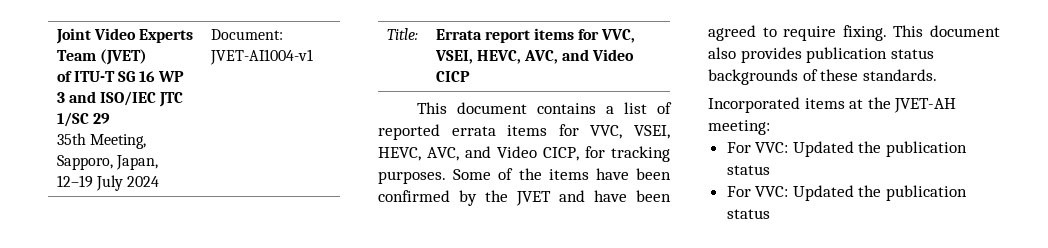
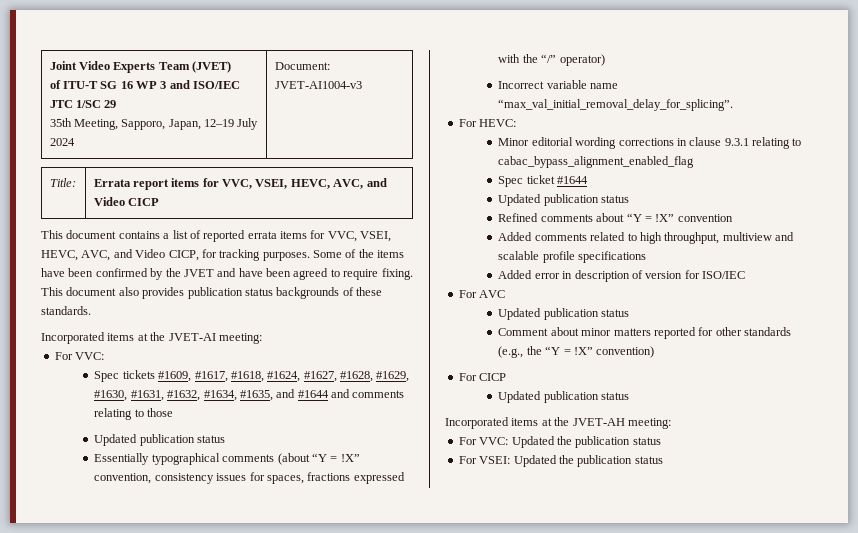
  Joint Video Experts Team (JVET)
  of ITU-T SG 16 WP 3 and ISO/IEC JTC 1/SC 29
- 35th Meeting, Sapporo, Japan, 12–19 July 2024 | Document: JVET-AI1004-v1
+ 35th Meeting, Sapporo, Japan, 12–19 July 2024 | Document: JVET-AI1004-v3
+ Incorporated items at the JVET-AI meeting:
+ For VVC:
+ Spec tickets #1609, #1617, #1618, #1624, #1627, #1628, #1629, #1630, #1631, #1632, #1634, #1635, and #1644 and comments relating to those
+ Updated publication status
+ Essentially typographical comments (about “Y = !X” convention, consistency issues for spaces, fractions expressed with the “/” operator)
+ Incorrect variable name “max_val_initial_removal_delay_for_splicing”.
+ For HEVC:
+ Minor editorial wording corrections in clause 9.3.1 relating to cabac_bypass_alignment_enabled_flag
+ Spec ticket #1644
+ Updated publication status
+ Refined comments about “Y = !X” convention
+ Added comments related to high throughput, multiview and scalable profile specifications
+ Added error in description of version for ISO/IEC
+ For AVC
+ Updated publication status
+ Comment about minor matters reported for other standards (e.g., the “Y = !X” convention)
+ For CICP
+ Updated publication status
  Incorporated items at the JVET-AH meeting:
  For VVC: Updated the publication status
- For VVC: Updated the publication status
+ For VSEI: Updated the publication status

